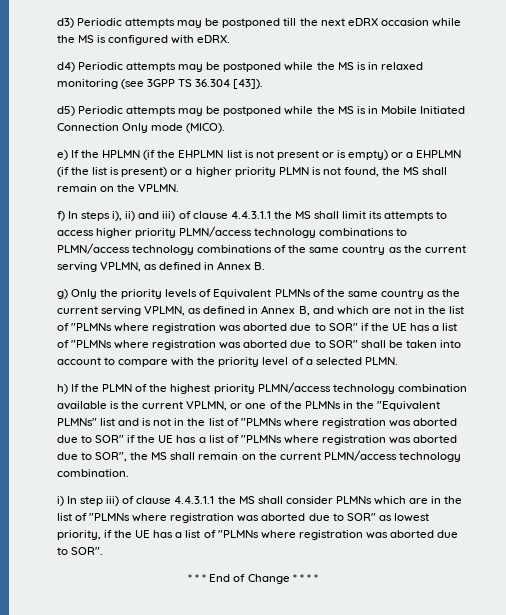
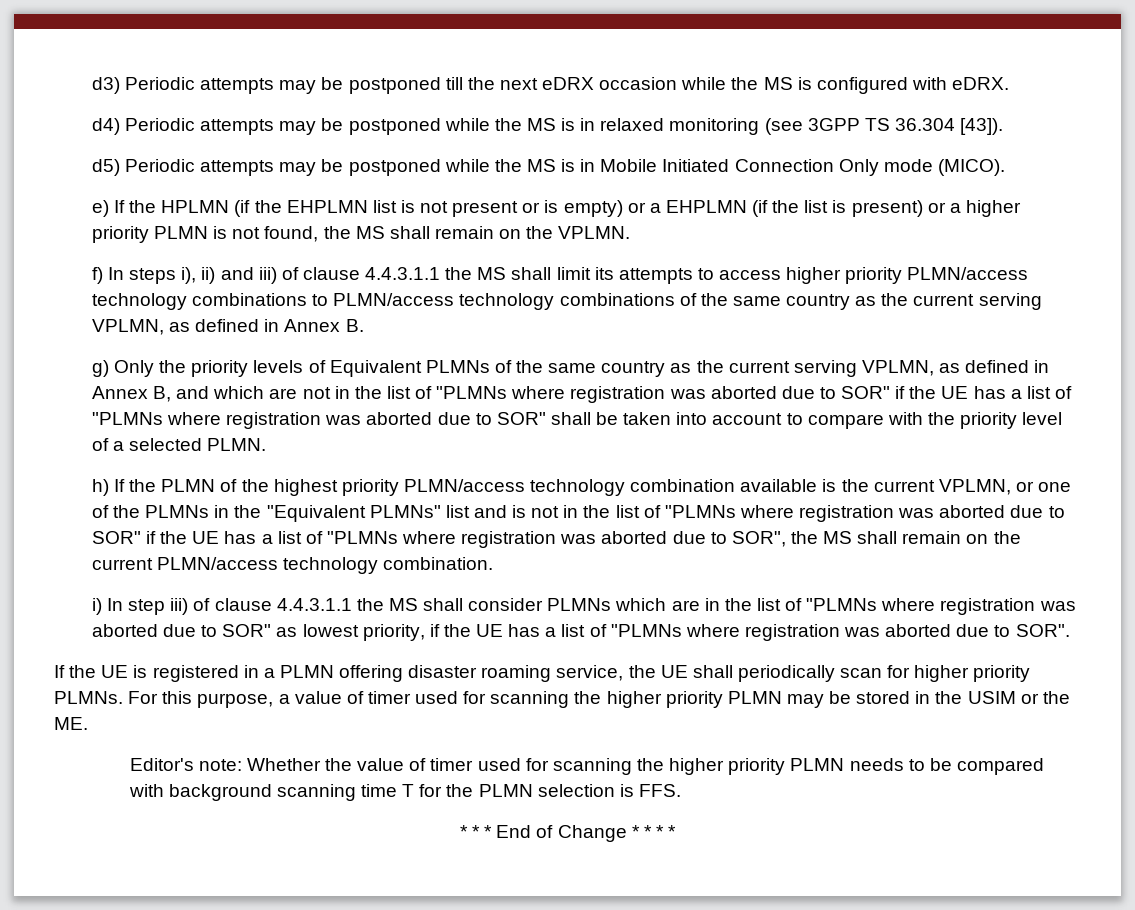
+ If the UE is registered in a PLMN offering disaster roaming service, the UE shall periodically scan for higher priority PLMNs. For this purpose, a value of timer used for scanning the higher priority PLMN may be stored in the USIM or the ME.
+ Editor's note: Whether the value of timer used for scanning the higher priority PLMN needs to be compared with background scanning time T for the PLMN selection is FFS.

